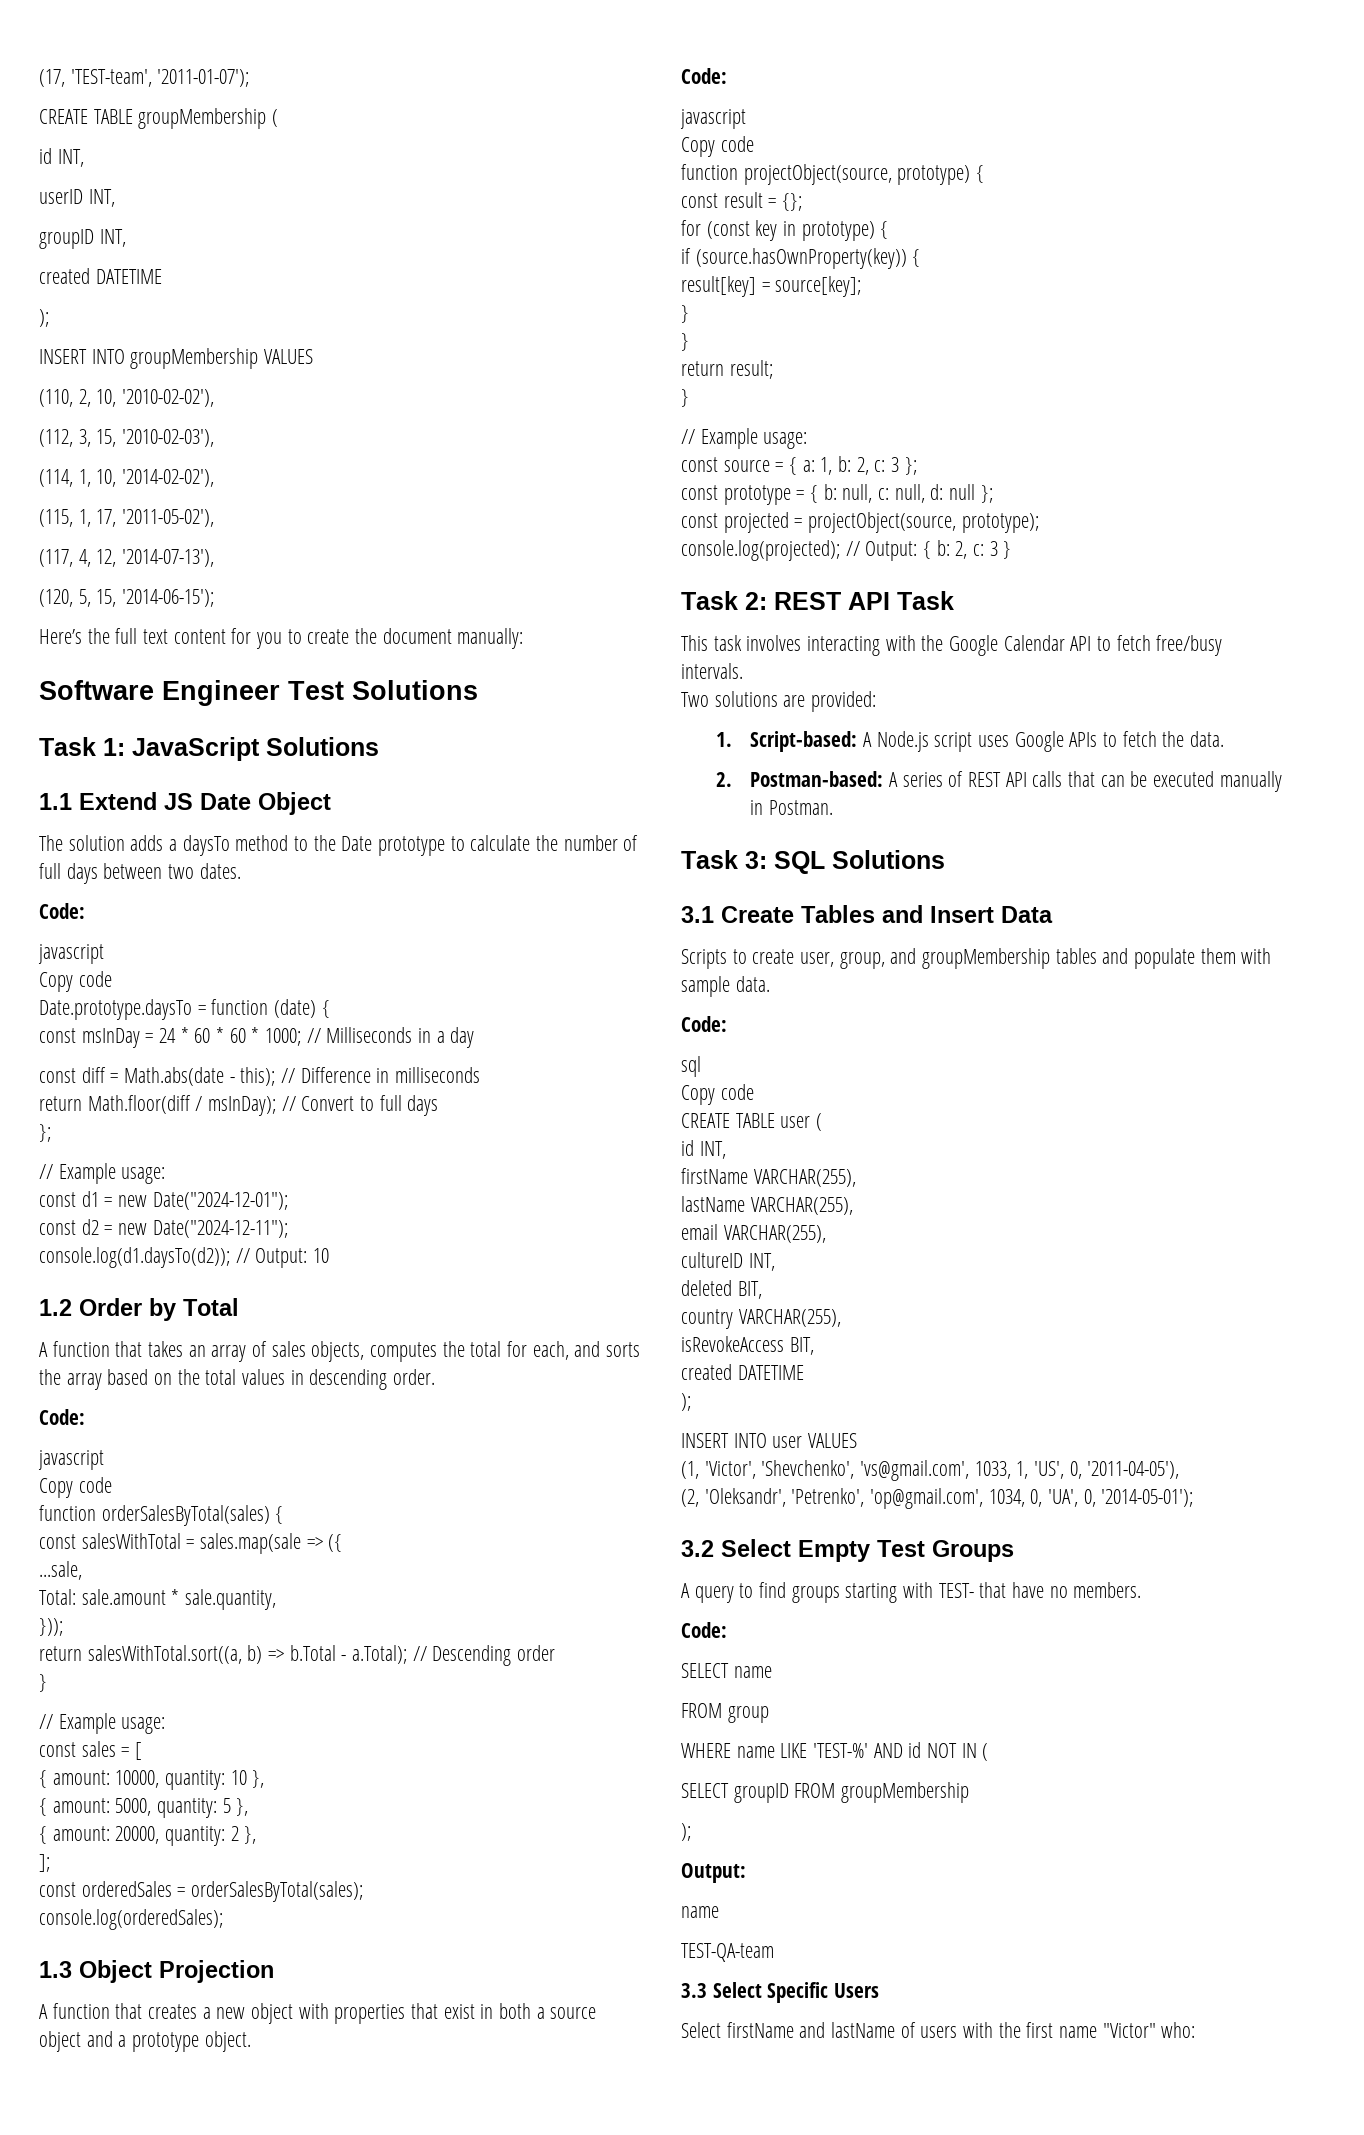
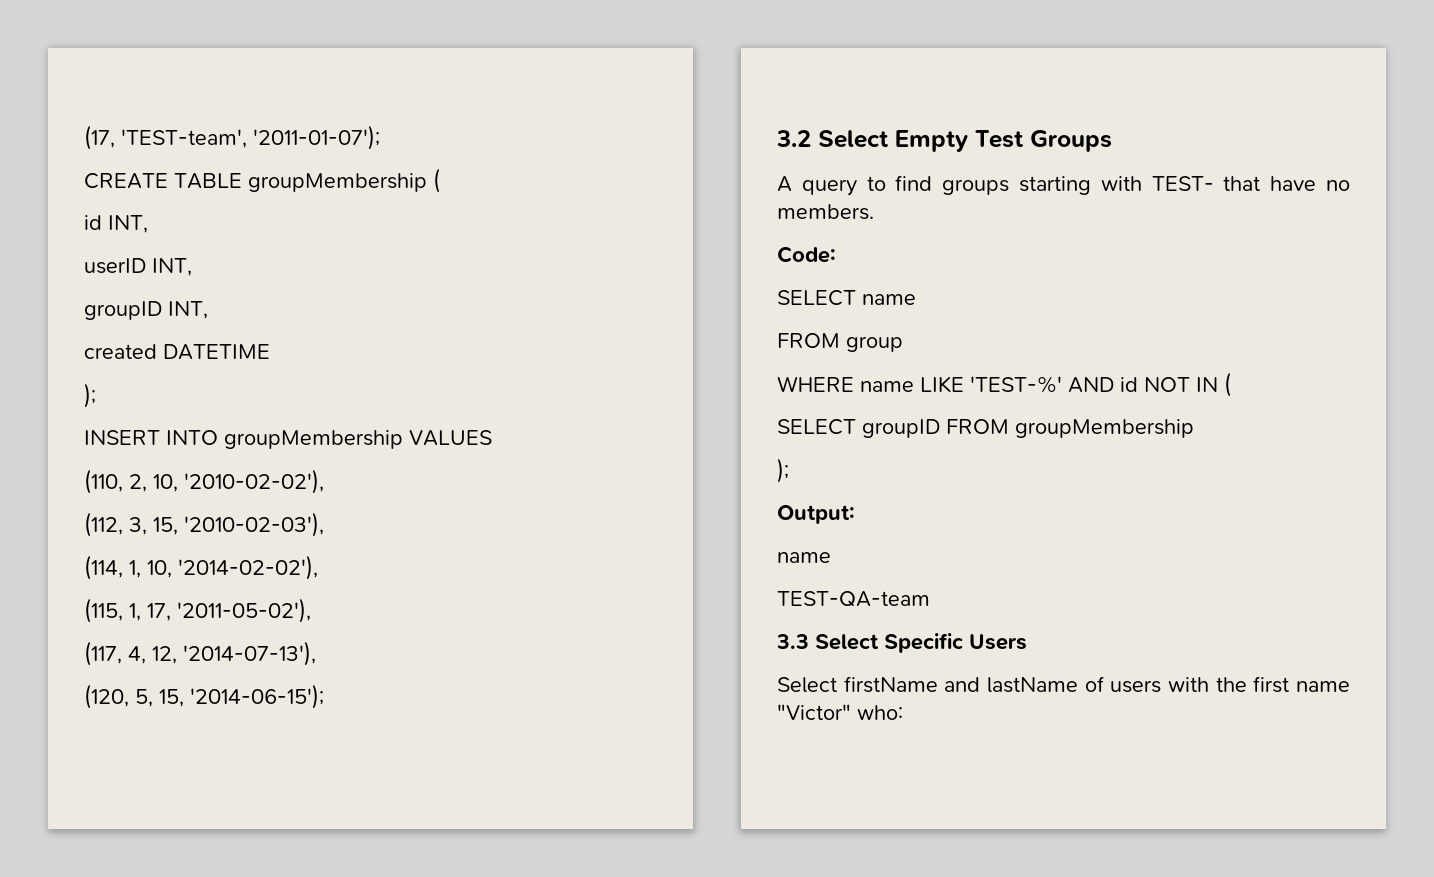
- Here’s the full text content for you to create the document manually:
- Software Engineer Test Solutions
- Task 1: JavaScript Solutions
- 1.1 Extend JS Date Object
- The solution adds a daysTo method to the Date prototype to calculate the number of full days between two dates.
- Code:
- javascript
- Copy code
- Date.prototype.daysTo = function (date) {
- const msInDay = 24 * 60 * 60 * 1000; // Milliseconds in a day
- const diff = Math.abs(date - this); // Difference in milliseconds
- return Math.floor(diff / msInDay); // Convert to full days
- };
- // Example usage:
- const d1 = new Date("2024-12-01");
- const d2 = new Date("2024-12-11");
- console.log(d1.daysTo(d2)); // Output: 10
- 1.2 Order by Total
- A function that takes an array of sales objects, computes the total for each, and sorts the array based on the total values in descending order.
- Code:
- javascript
- Copy code
- function orderSalesByTotal(sales) {
- const salesWithTotal = sales.map(sale => ({
- ...sale,
- Total: sale.amount * sale.quantity,
- }));
- return salesWithTotal.sort((a, b) => b.Total - a.Total); // Descending order
- }
- // Example usage:
- const sales = [
- { amount: 10000, quantity: 10 },
- { amount: 5000, quantity: 5 },
- { amount: 20000, quantity: 2 },
- ];
- const orderedSales = orderSalesByTotal(sales);
- console.log(orderedSales);
- 1.3 Object Projection
- A function that creates a new object with properties that exist in both a source object and a prototype object.
- Code:
- javascript
- Copy code
- function projectObject(source, prototype) {
- const result = {};
- for (const key in prototype) {
- if (source.hasOwnProperty(key)) {
- result[key] = source[key];
- }
- }
- return result;
- }
- // Example usage:
- const source = { a: 1, b: 2, c: 3 };
- const prototype = { b: null, c: null, d: null };
- const projected = projectObject(source, prototype);
- console.log(projected); // Output: { b: 2, c: 3 }
- Task 2: REST API Task
- This task involves interacting with the Google Calendar API to fetch free/busy intervals.
- Two solutions are provided:
- 1. Script-based: A Node.js script uses Google APIs to fetch the data.
- 2. Postman-based: A series of REST API calls that can be executed manually in Postman.
- Task 3: SQL Solutions
- 3.1 Create Tables and Insert Data
- Scripts to create user, group, and groupMembership tables and populate them with sample data.
- Code:
- sql
- Copy code
- CREATE TABLE user (
- id INT,
- firstName VARCHAR(255),
- lastName VARCHAR(255),
- email VARCHAR(255),
- cultureID INT,
- deleted BIT,
- country VARCHAR(255),
- isRevokeAccess BIT,
- created DATETIME
- );
- INSERT INTO user VALUES
- (1, 'Victor', 'Shevchenko', 'vs@gmail.com', 1033, 1, 'US', 0, '2011-04-05'),
- (2, 'Oleksandr', 'Petrenko', 'op@gmail.com', 1034, 0, 'UA', 0, '2014-05-01');

